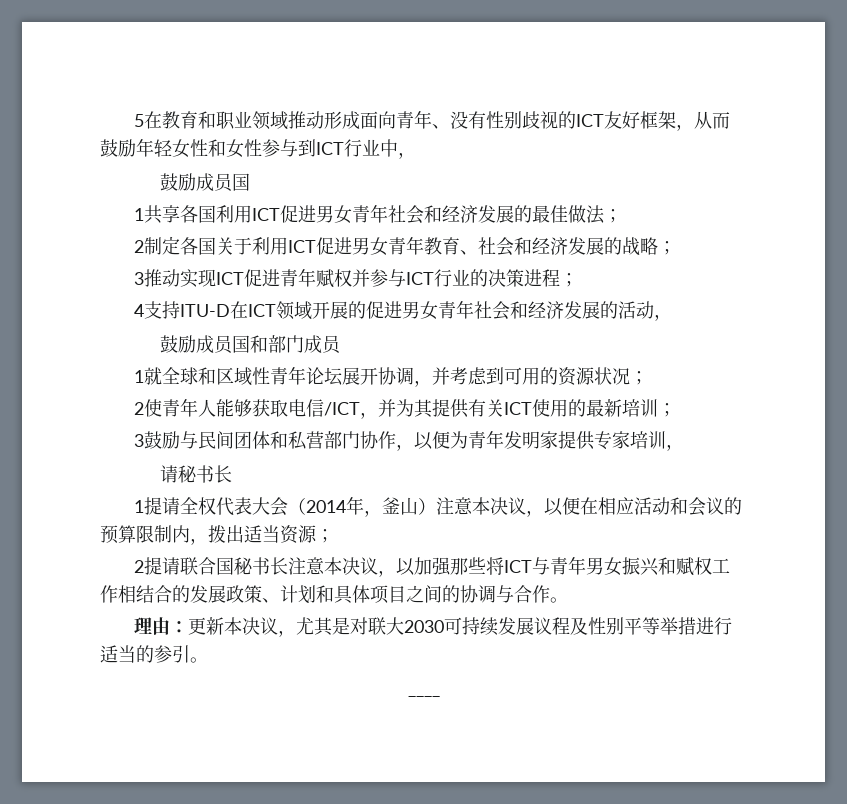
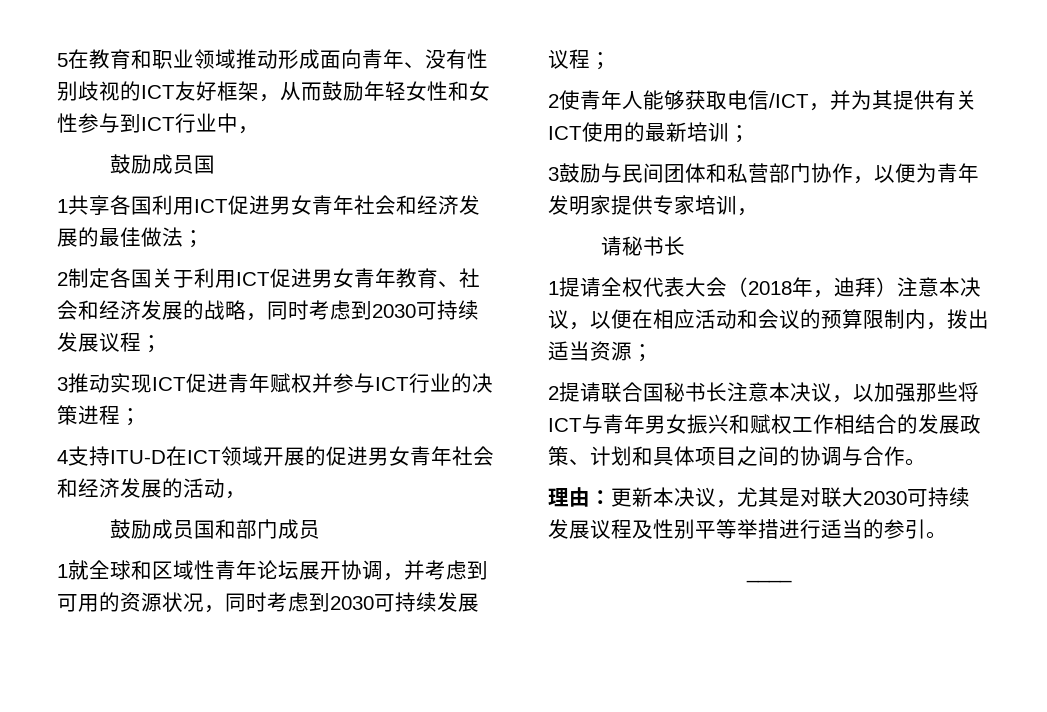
- 2制定各国关于利用ICT促进男女青年教育、社会和经济发展的战略；
+ 2制定各国关于利用ICT促进男女青年教育、社会和经济发展的战略，同时考虑到2030可持续发展议程；
- 1就全球和区域性青年论坛展开协调，并考虑到可用的资源状况；
+ 1就全球和区域性青年论坛展开协调，并考虑到可用的资源状况，同时考虑到2030可持续发展议程；
- 1提请全权代表大会（2014年，釜山）注意本决议，以便在相应活动和会议的预算限制内，拨出适当资源；
+ 1提请全权代表大会（2018年，迪拜）注意本决议，以便在相应活动和会议的预算限制内，拨出适当资源；

